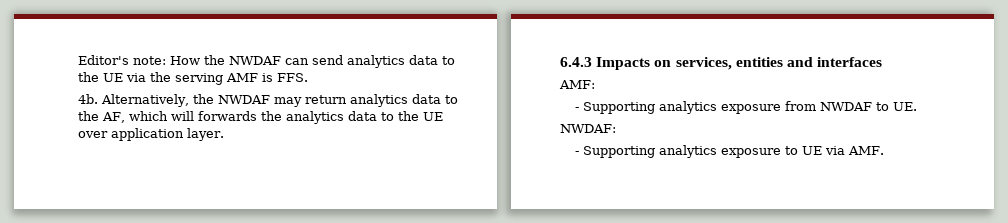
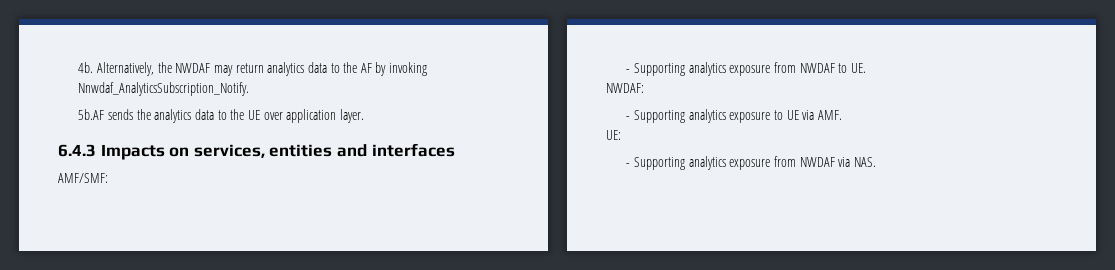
- Editor's note: How the NWDAF can send analytics data to the UE via the serving AMF is FFS.
- Alternatively, the NWDAF may return analytics data to the AF, which will forwards the analytics data to the UE over application layer.
+ Alternatively, the NWDAF may return analytics data to the AF by invoking Nnwdaf_AnalyticsSubscription_Notify.
+ 5b.AF sends the analytics data to the UE over application layer.
- AMF:
+ AMF/SMF:
+ UE:
+ - Supporting analytics exposure from NWDAF via NAS.

